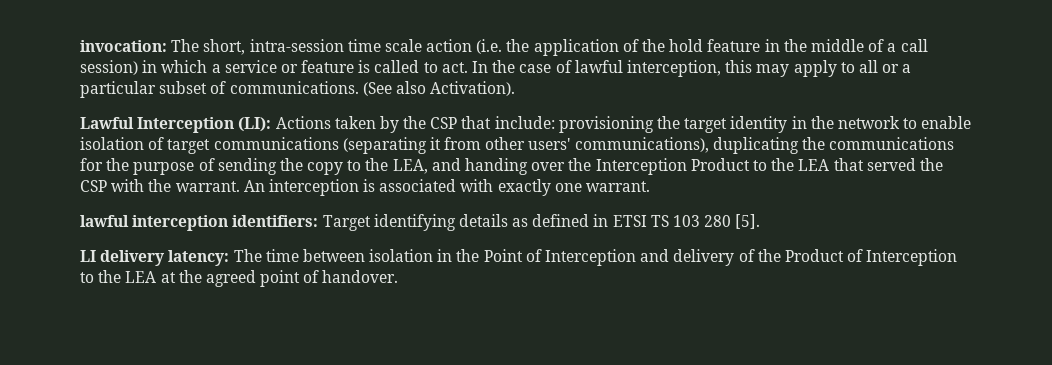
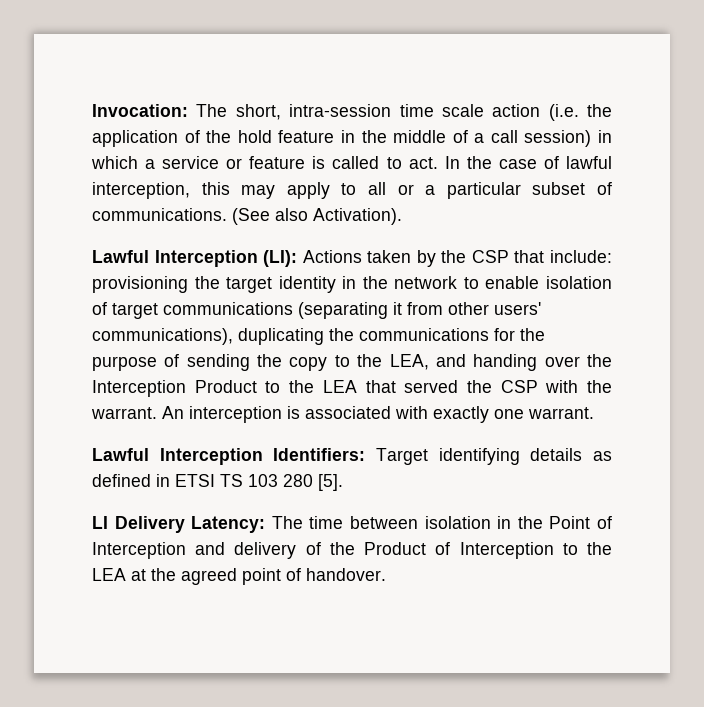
- invocation: The short, intra-session time scale action (i.e. the application of the hold feature in the middle of a call session) in which a service or feature is called to act.
+ Invocation: The short, intra-session time scale action (i.e. the application of the hold feature in the middle of a call session) in which a service or feature is called to act.
- lawful interception identifiers: Target identifying details as defined in ETSI TS 103 280 [5].
+ Lawful Interception Identifiers: Target identifying details as defined in ETSI TS 103 280 [5].
- LI delivery latency: The time between isolation in the Point of Interception and delivery of the Product of Interception to the LEA at the agreed point of handover.
+ LI Delivery Latency: The time between isolation in the Point of Interception and delivery of the Product of Interception to the LEA at the agreed point of handover.

